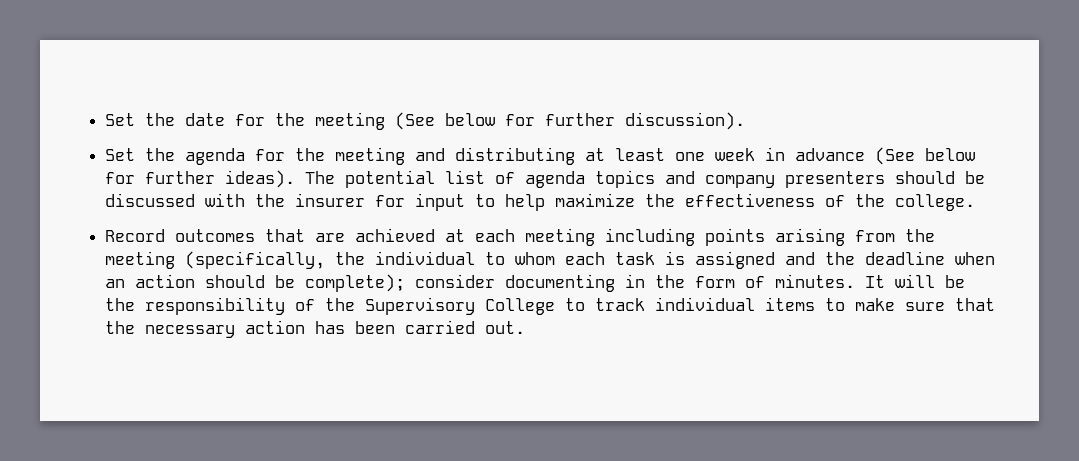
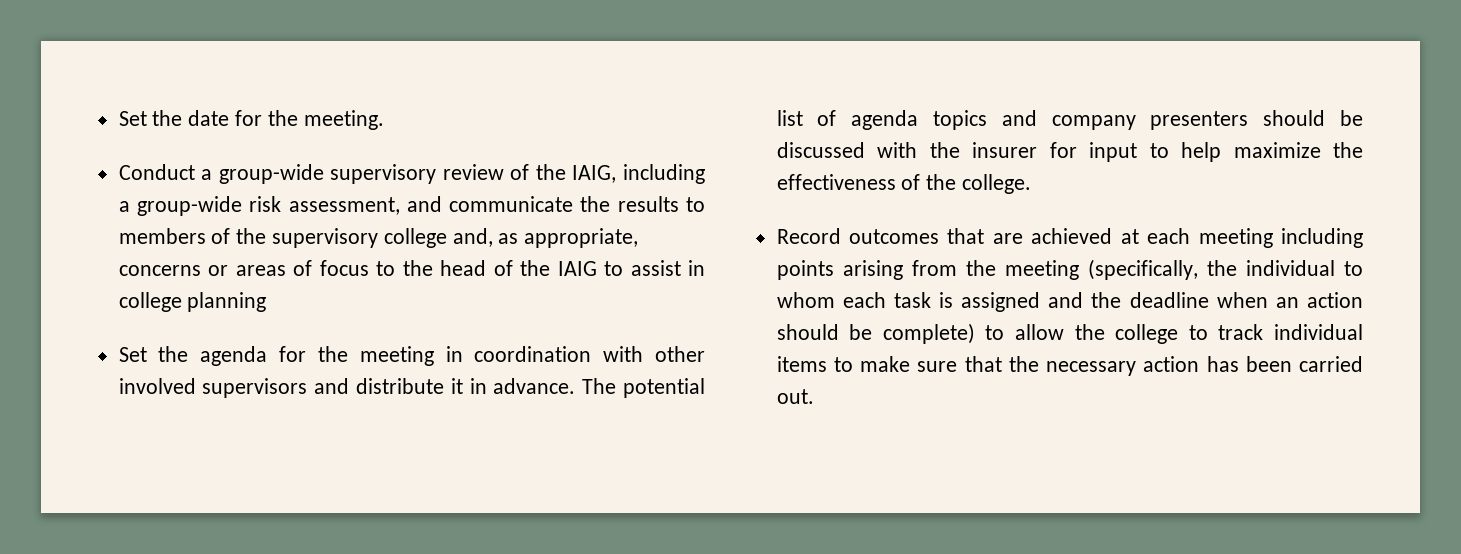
- Set the date for the meeting (See below for further discussion).
+ Set the date for the meeting.
+ Conduct a group-wide supervisory review of the IAIG, including a group-wide risk assessment, and communicate the results to members of the supervisory college and, as appropriate, concerns or areas of focus to the head of the IAIG to assist in college planning
- Set the agenda for the meeting and distributing at least one week in advance (See below for further ideas).
+ Set the agenda for the meeting in coordination with other involved supervisors and distribute it in advance.
- Record outcomes that are achieved at each meeting including points arising from the meeting (specifically, the individual to whom each task is assigned and the deadline when an action should be complete); consider documenting in the form of minutes. It will be the responsibility of the Supervisory College to track individual items to make sure that the necessary action has been carried out.
+ Record outcomes that are achieved at each meeting including points arising from the meeting (specifically, the individual to whom each task is assigned and the deadline when an action should be complete) to allow the college to track individual items to make sure that the necessary action has been carried out.

